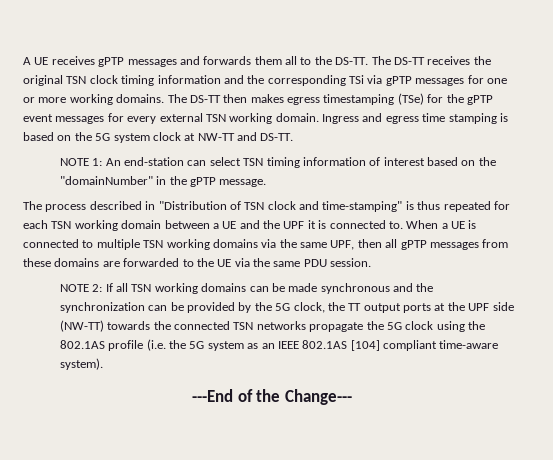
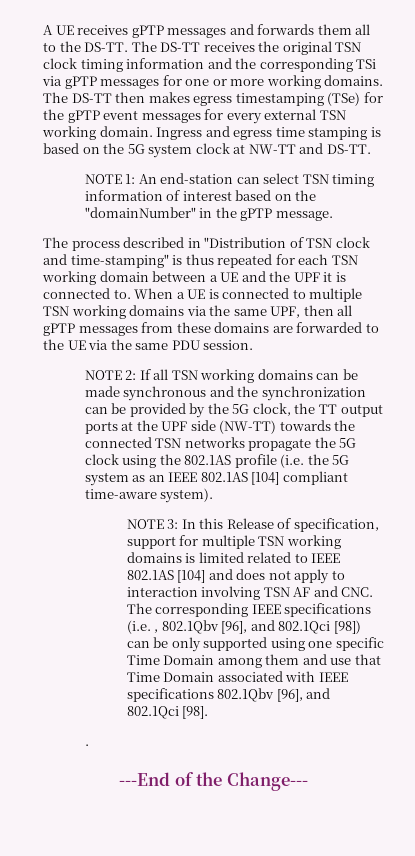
+ NOTE 3: In this Release of specification, support for multiple TSN working domains is limited related to IEEE 802.1AS [104] and does not apply to interaction involving TSN AF and CNC. The corresponding IEEE specifications (i.e. , 802.1Qbv [96], and 802.1Qci [98]) can be only supported using one specific Time Domain among them and use that Time Domain associated with IEEE specifications 802.1Qbv [96], and 802.1Qci [98].
+ .

